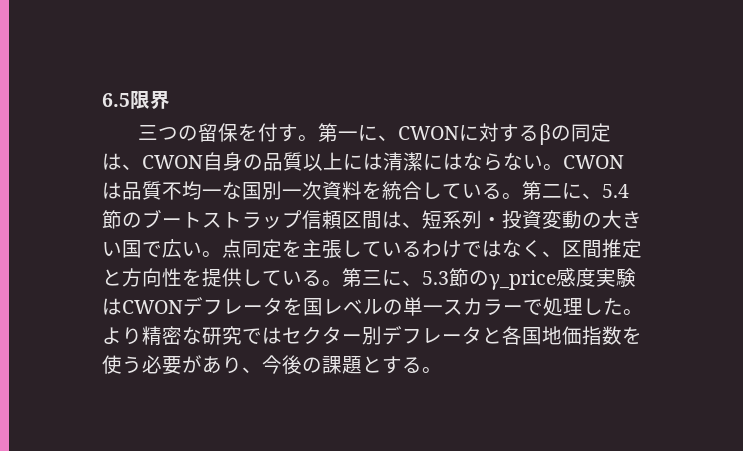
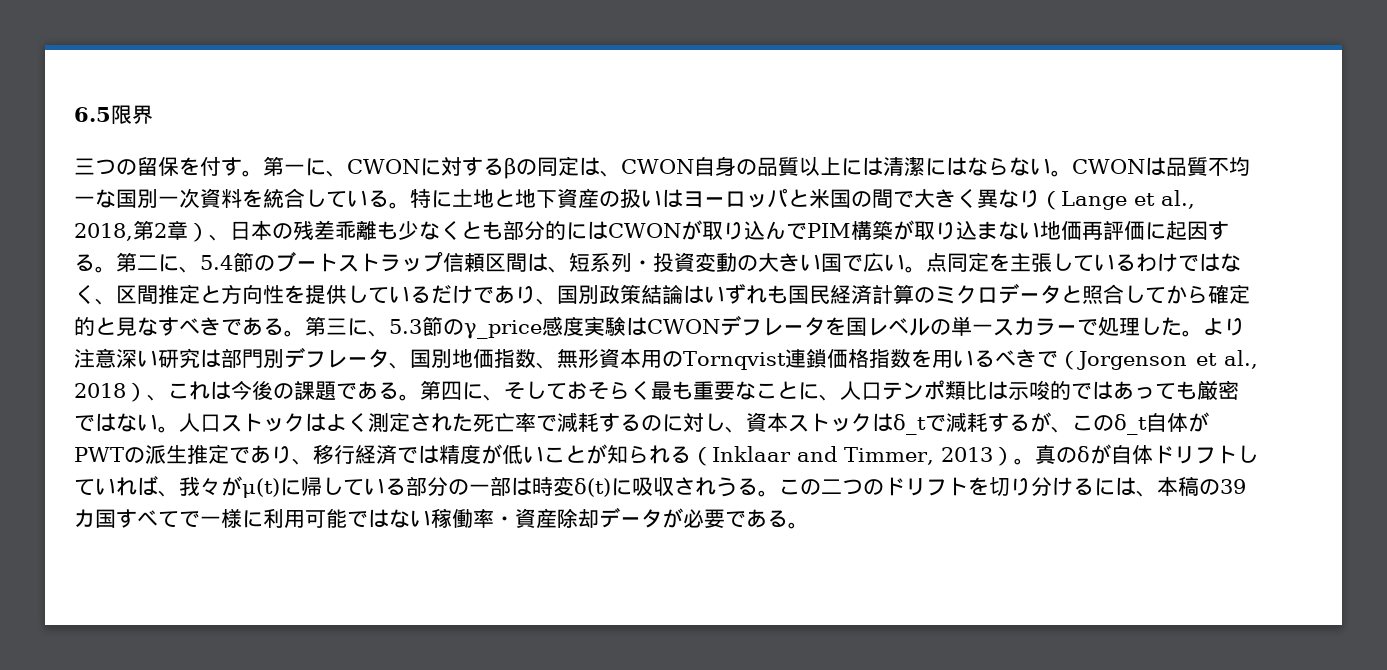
+ 特に土地と地下資産の扱いはヨーロッパと米国の間で大きく異なり（Lange et al., 2018,第2章）、日本の残差乖離も少なくとも部分的にはCWONが取り込んでPIM構築が取り込まない地価再評価に起因する。
- 点同定を主張しているわけではなく、区間推定と方向性を提供している。
+ 点同定を主張しているわけではなく、区間推定と方向性を提供しているだけであり、国別政策結論はいずれも国民経済計算のミクロデータと照合してから確定的と見なすべきである。
- より精密な研究ではセクター別デフレータと各国地価指数を使う必要があり、今後の課題とする。
+ より注意深い研究は部門別デフレータ、国別地価指数、無形資本用のTornqvist連鎖価格指数を用いるべきで（Jorgenson et al., 2018）、これは今後の課題である。第四に、そしておそらく最も重要なことに、人口テンポ類比は示唆的ではあっても厳密ではない。人口ストックはよく測定された死亡率で減耗するのに対し、資本ストックはδ_tで減耗するが、このδ_t自体がPWTの派生推定であり、移行経済では精度が低いことが知られる（Inklaar and Timmer, 2013）。真のδが自体ドリフトしていれば、我々がμ(t)に帰している部分の一部は時変δ(t)に吸収されうる。この二つのドリフトを切り分けるには、本稿の39カ国すべてで一様に利用可能ではない稼働率・資産除却データが必要である。

